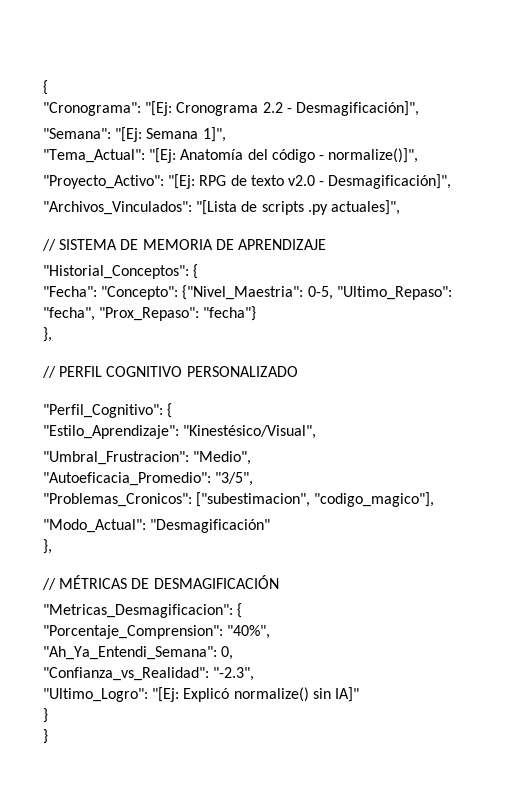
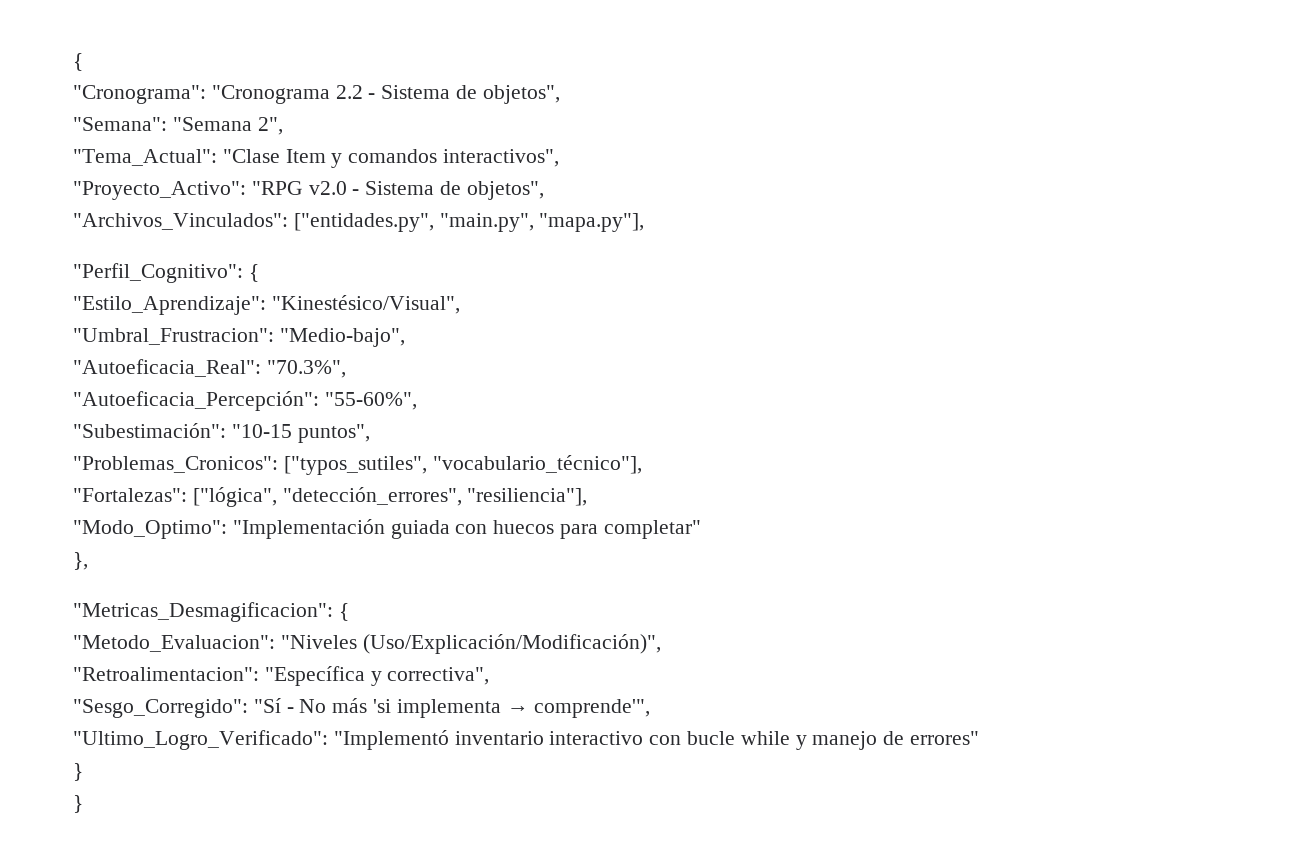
- "Cronograma": "[Ej: Cronograma 2.2 - Desmagificación]",
- "Semana": "[Ej: Semana 1]",
- "Tema_Actual": "[Ej: Anatomía del código - normalize()]",
- "Proyecto_Activo": "[Ej: RPG de texto v2.0 - Desmagificación]",
- "Archivos_Vinculados": "[Lista de scripts .py actuales]",
- // SISTEMA DE MEMORIA DE APRENDIZAJE
- "Historial_Conceptos": {
- "Fecha": "Concepto": {"Nivel_Maestria": 0-5, "Ultimo_Repaso": "fecha", "Prox_Repaso": "fecha"}
- },
- // PERFIL COGNITIVO PERSONALIZADO
+ "Cronograma": "Cronograma 2.2 - Sistema de objetos",
+ "Semana": "Semana 2",
+ "Tema_Actual": "Clase Item y comandos interactivos",
+ "Proyecto_Activo": "RPG v2.0 - Sistema de objetos",
+ "Archivos_Vinculados": ["entidades.py", "main.py", "mapa.py"],
- "Umbral_Frustracion": "Medio",
- "Autoeficacia_Promedio": "3/5",
- "Problemas_Cronicos": ["subestimacion", "codigo_magico"],
- "Modo_Actual": "Desmagificación"
+ "Umbral_Frustracion": "Medio-bajo",
+ "Autoeficacia_Real": "70.3%",
+ "Autoeficacia_Percepción": "55-60%",
+ "Subestimación": "10-15 puntos",
+ "Problemas_Cronicos": ["typos_sutiles", "vocabulario_técnico"],
+ "Fortalezas": ["lógica", "detección_errores", "resiliencia"],
+ "Modo_Optimo": "Implementación guiada con huecos para completar"
  },
- // MÉTRICAS DE DESMAGIFICACIÓN
  "Metricas_Desmagificacion": {
- "Porcentaje_Comprension": "40%",
- "Ah_Ya_Entendi_Semana": 0,
- "Confianza_vs_Realidad": "-2.3",
- "Ultimo_Logro": "[Ej: Explicó normalize() sin IA]"
+ "Metodo_Evaluacion": "Niveles (Uso/Explicación/Modificación)",
+ "Retroalimentacion": "Específica y correctiva",
+ "Sesgo_Corregido": "Sí - No más 'si implementa → comprende'",
+ "Ultimo_Logro_Verificado": "Implementó inventario interactivo con bucle while y manejo de errores"

